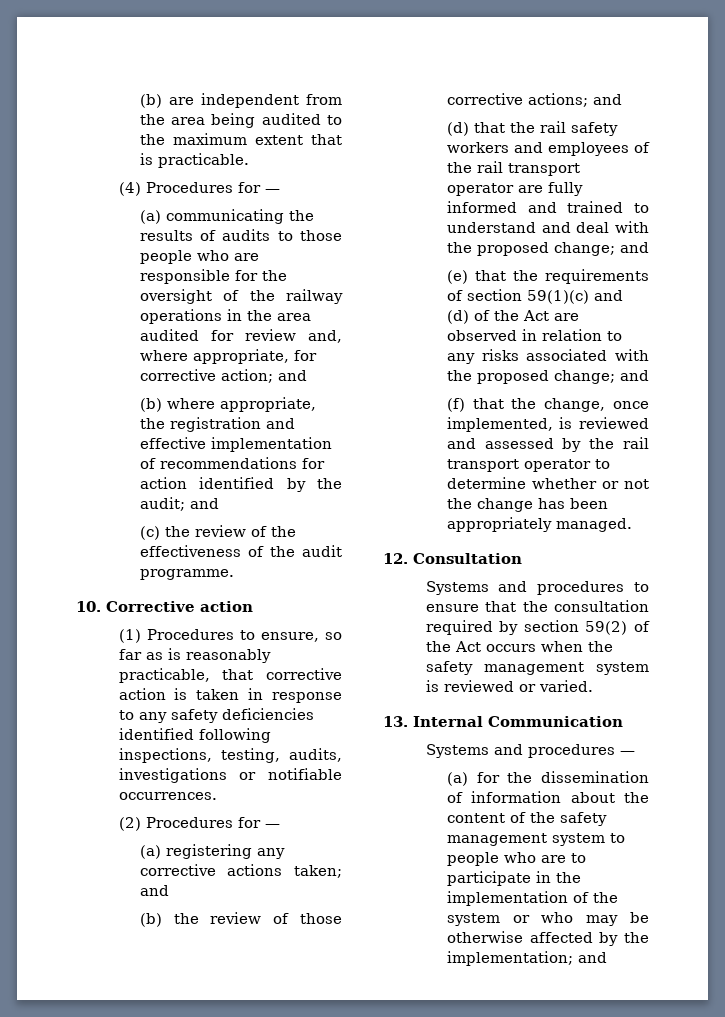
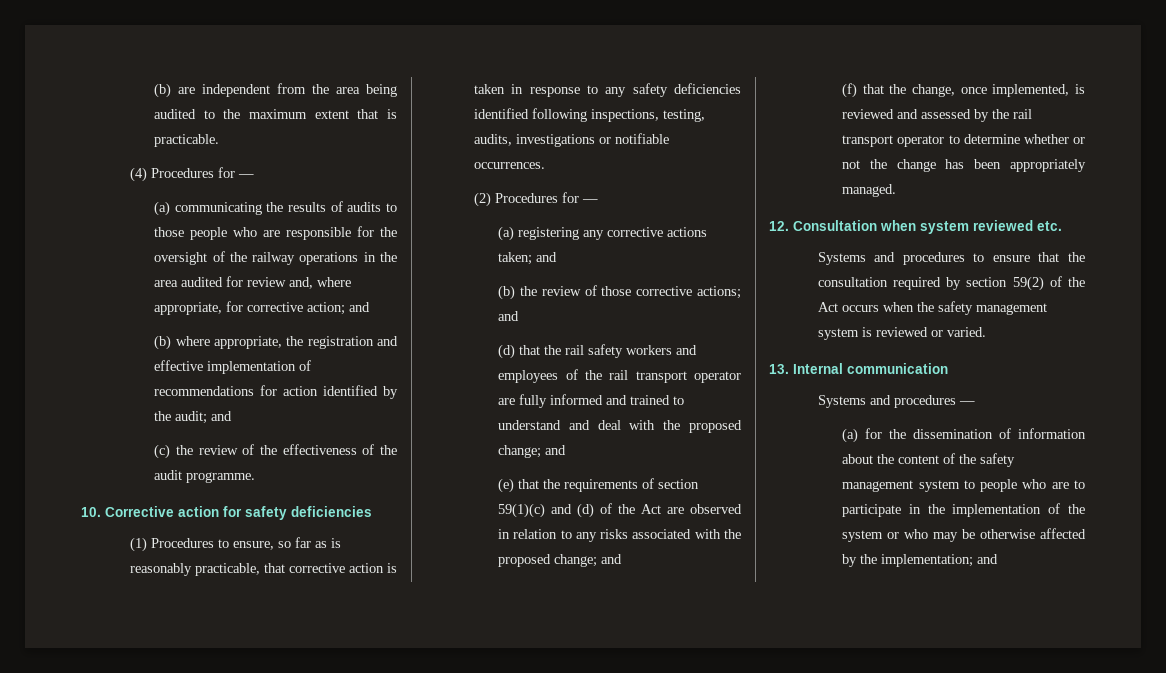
- 10. Corrective action
+ 10. Corrective action for safety deficiencies
- 12. Consultation
+ 12. Consultation when system reviewed etc.
- 13. Internal Communication
+ 13. Internal communication

